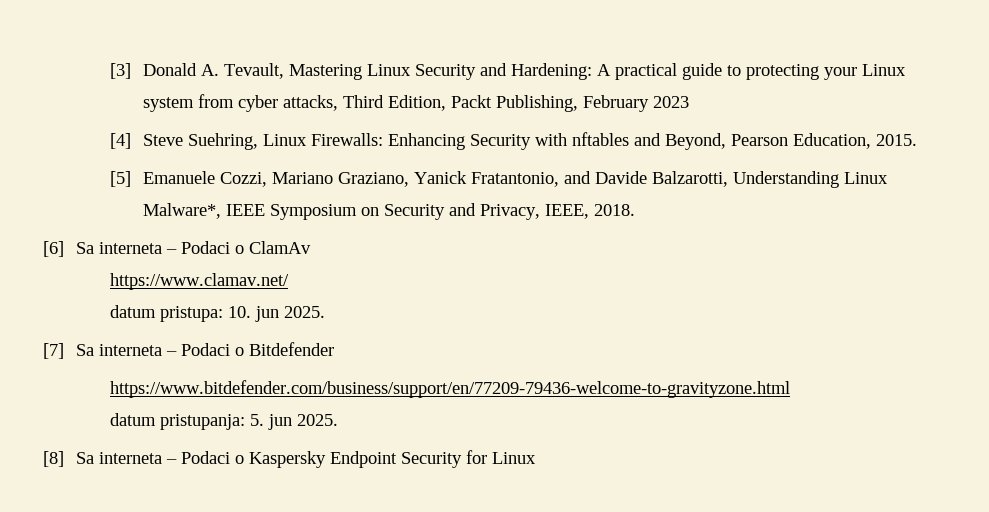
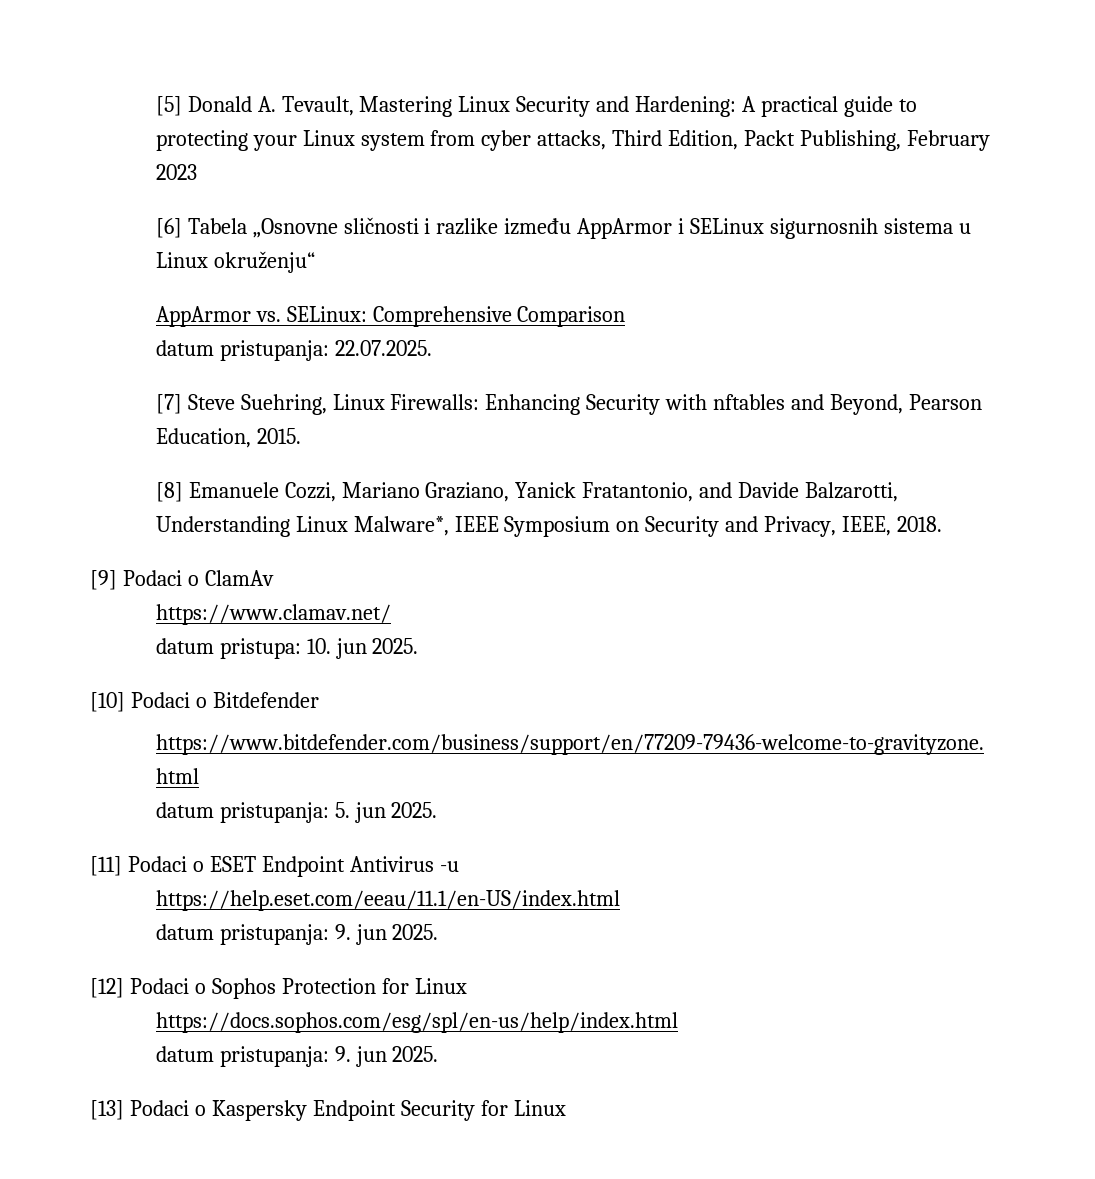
- [3] Donald A. Tevault, Mastering Linux Security and Hardening: A practical guide to protecting your Linux system from cyber attacks, Third Edition, Packt Publishing, February 2023
+ [5] Donald A. Tevault, Mastering Linux Security and Hardening: A practical guide to protecting your Linux system from cyber attacks, Third Edition, Packt Publishing, February 2023
- [4] Steve Suehring, Linux Firewalls: Enhancing Security with nftables and Beyond, Pearson Education, 2015.
+ [6] Tabela „Osnovne sličnosti i razlike između AppArmor i SELinux sigurnosnih sistema u Linux okruženju“
+ AppArmor vs. SELinux: Comprehensive Comparison
+ datum pristupanja: 22.07.2025.
+ [7] Steve Suehring, Linux Firewalls: Enhancing Security with nftables and Beyond, Pearson Education, 2015.
- [5] Emanuele Cozzi, Mariano Graziano, Yanick Fratantonio, and Davide Balzarotti, Understanding Linux Malware*, IEEE Symposium on Security and Privacy, IEEE, 2018.
+ [8] Emanuele Cozzi, Mariano Graziano, Yanick Fratantonio, and Davide Balzarotti, Understanding Linux Malware*, IEEE Symposium on Security and Privacy, IEEE, 2018.
- [6] Sa interneta – Podaci o ClamAv
+ [9] Podaci o ClamAv
- [7] Sa interneta – Podaci o Bitdefender
+ [10] Podaci o Bitdefender
- [8] Sa interneta – Podaci o Kaspersky Endpoint Security for Linux
+ [11] Podaci o ESET Endpoint Antivirus -u
+ https://help.eset.com/eeau/11.1/en-US/index.html
+ datum pristupanja: 9. jun 2025.
+ [12] Podaci o Sophos Protection for Linux
+ https://docs.sophos.com/esg/spl/en-us/help/index.html
+ datum pristupanja: 9. jun 2025.
+ [13] Podaci o Kaspersky Endpoint Security for Linux

